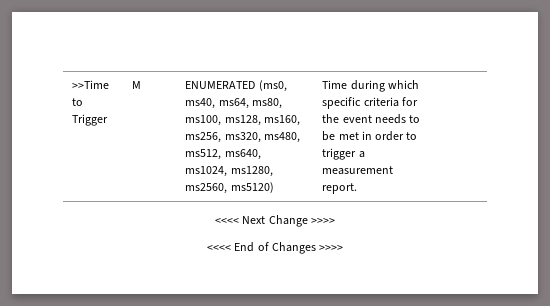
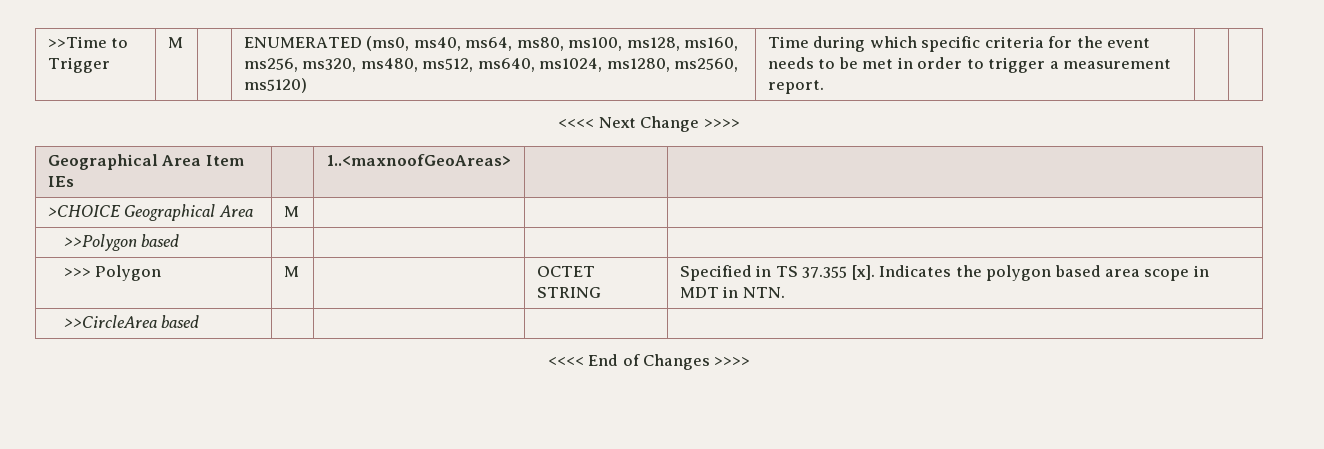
+ Geographical Area Item IEs | | 1..<maxnoofGeoAreas> | |
+ >CHOICE Geographical Area | M | | |
+ >>Polygon based | | | |
+ >>> Polygon | M | | OCTET STRING | Specified in TS 37.355 [x]. Indicates the polygon based area scope in MDT in NTN.
+ >>CircleArea based | | | |

